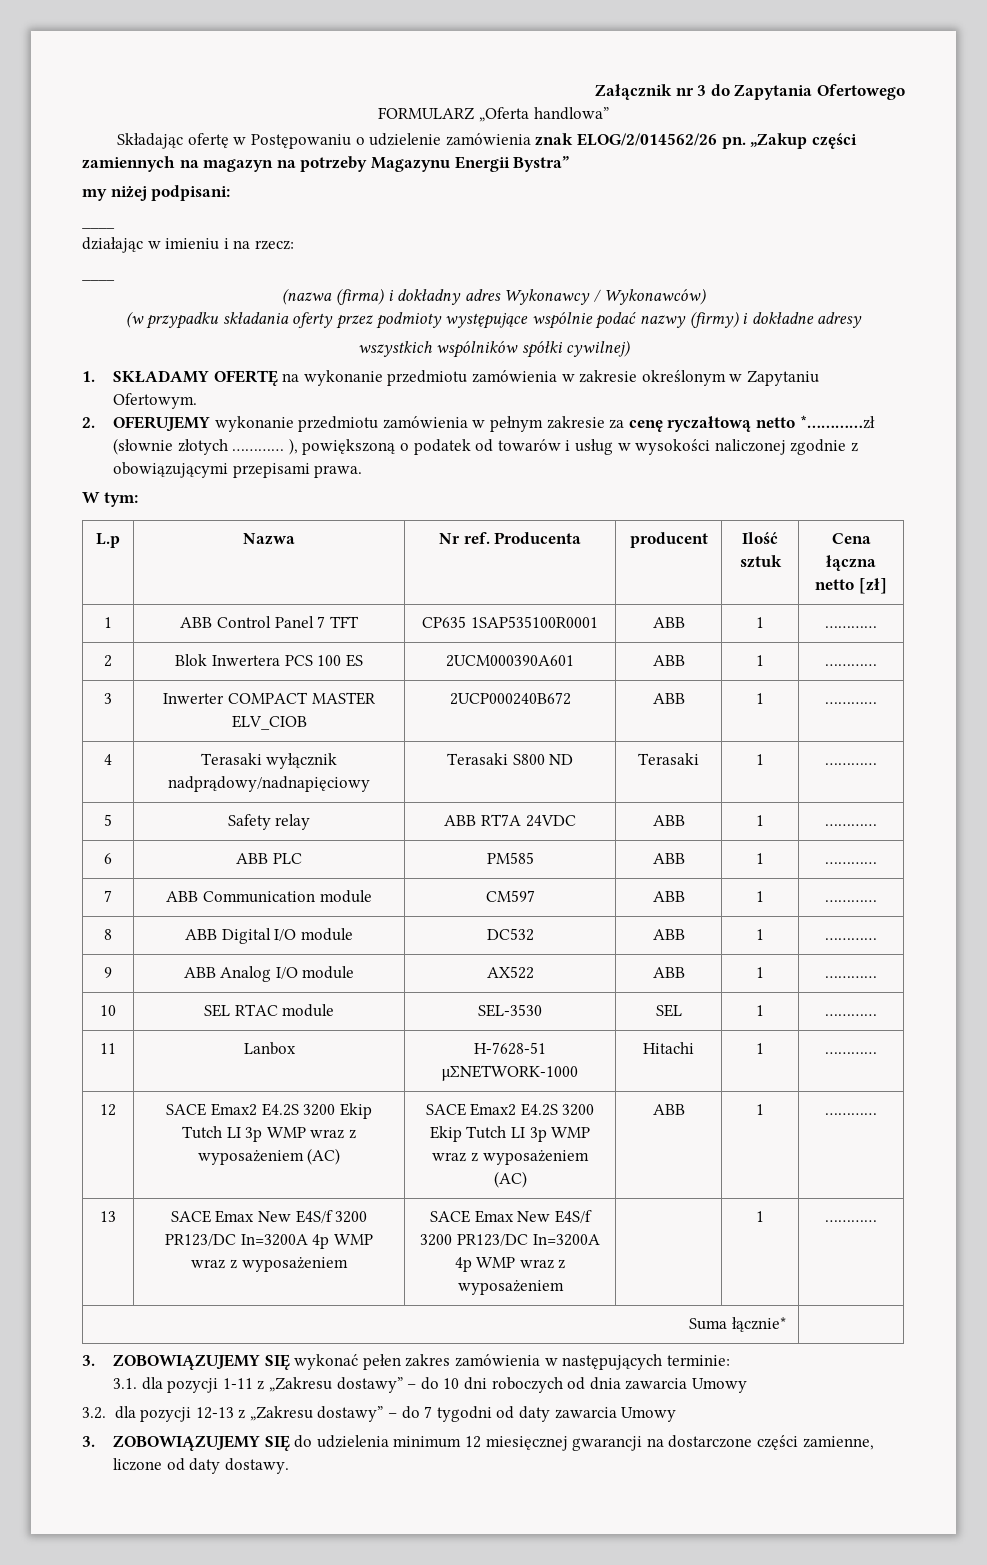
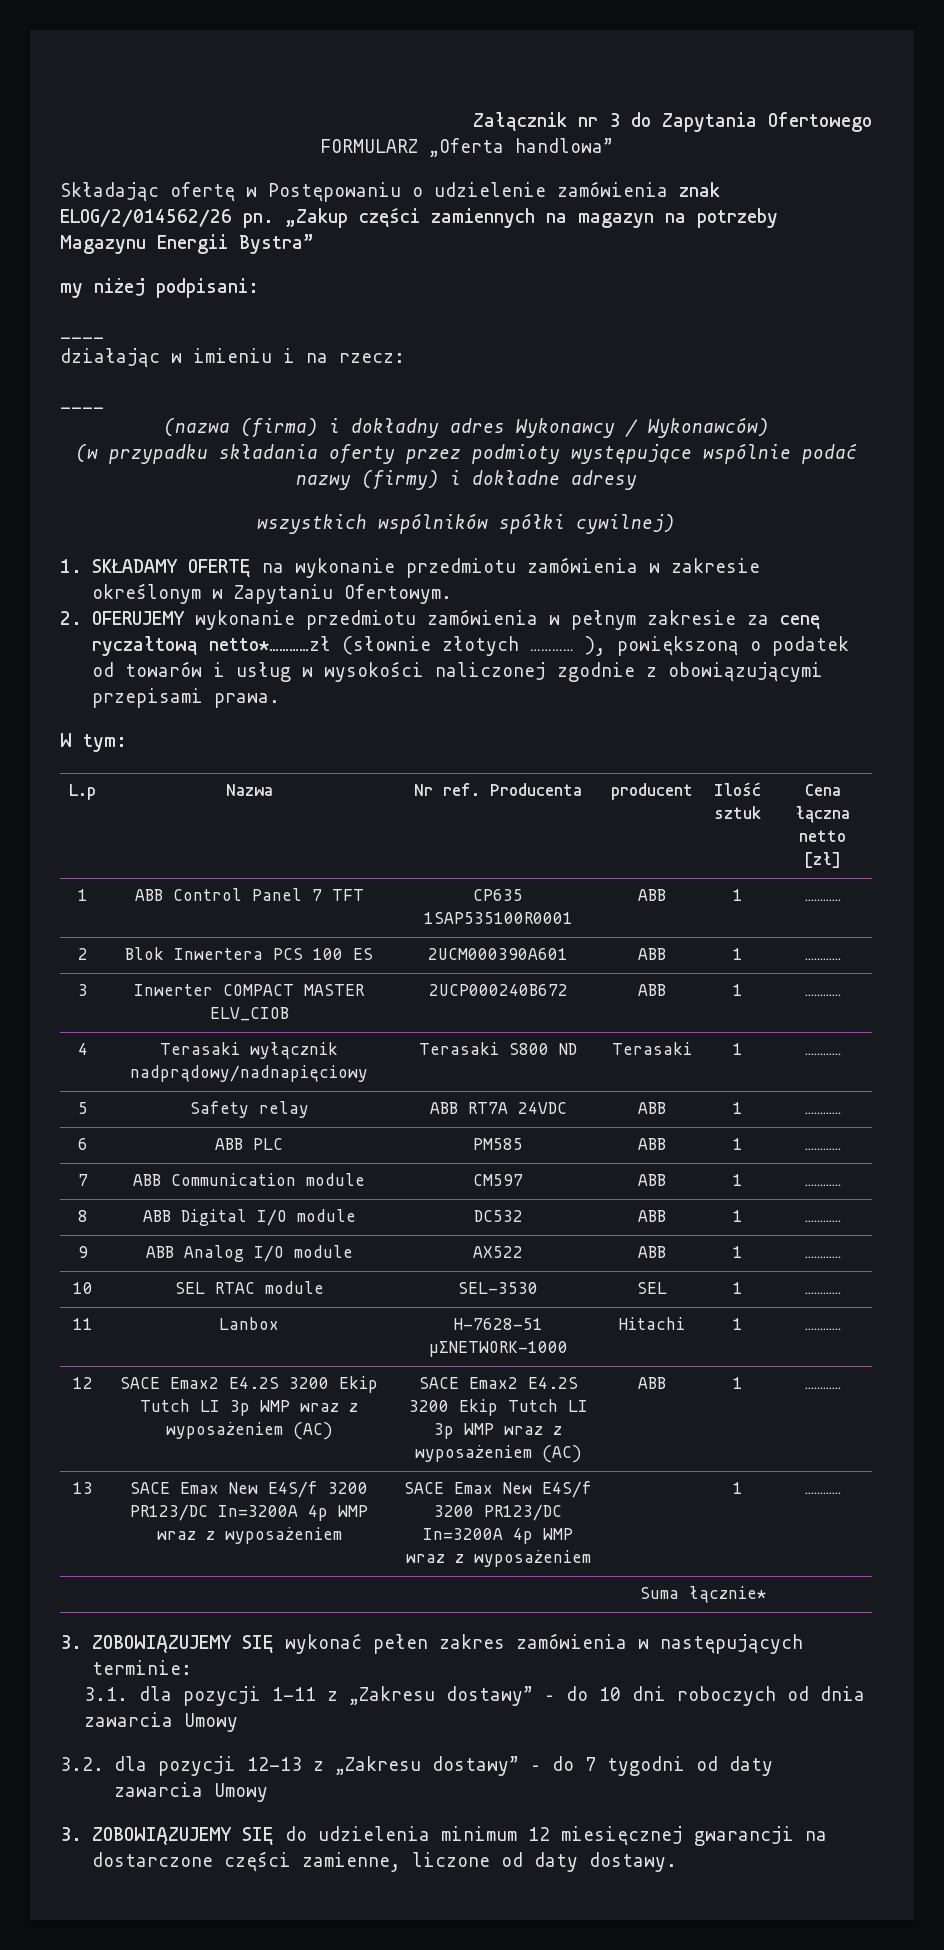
- 2. OFERUJEMY wykonanie przedmiotu zamówienia w pełnym zakresie za cenę ryczałtową netto *…………zł (słownie złotych ………… ), powiększoną o podatek od towarów i usług w wysokości naliczonej zgodnie z obowiązującymi przepisami prawa.
+ 2. OFERUJEMY wykonanie przedmiotu zamówienia w pełnym zakresie za cenę ryczałtową netto*…………zł (słownie złotych ………… ), powiększoną o podatek od towarów i usług w wysokości naliczonej zgodnie z obowiązującymi przepisami prawa.

